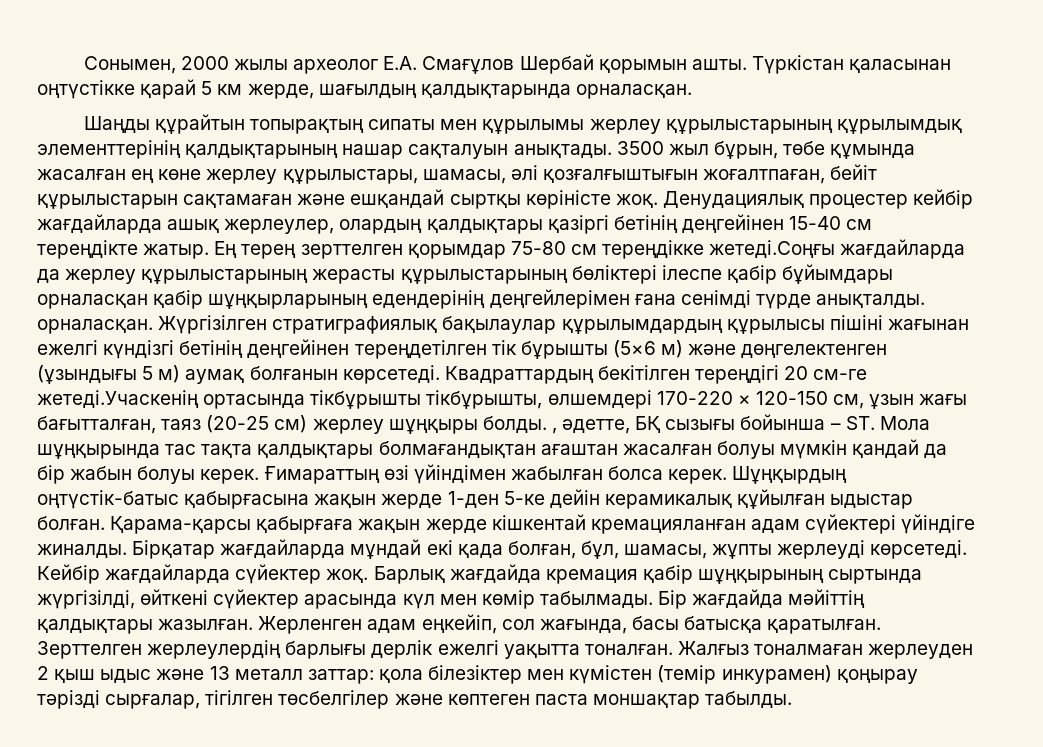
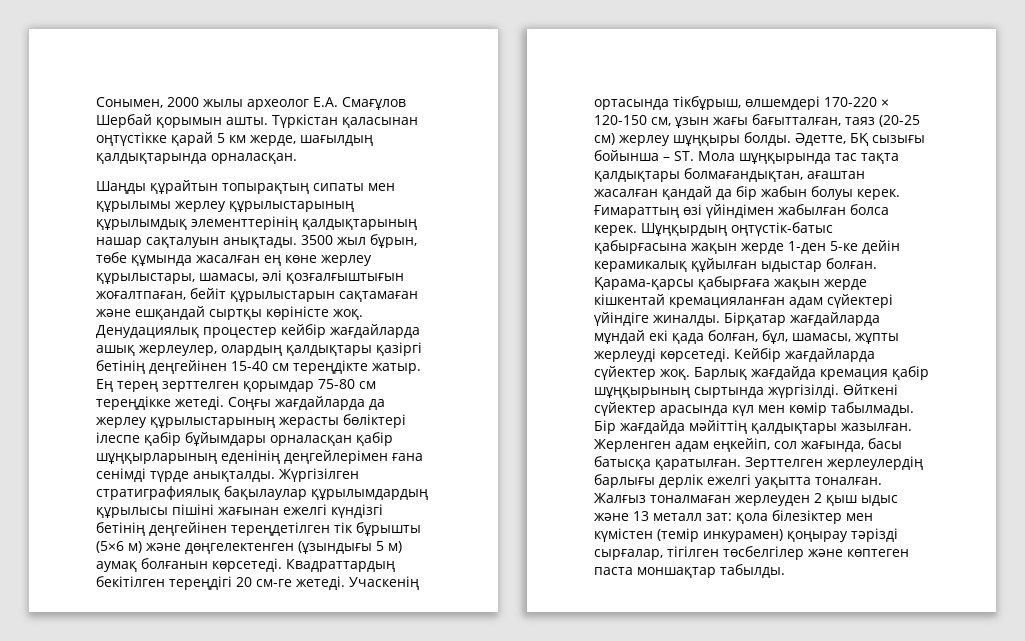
- Ең терең зерттелген қорымдар 75-80 см тереңдікке жетеді.Соңғы жағдайларда да жерлеу құрылыстарының жерасты құрылыстарының бөліктері ілеспе қабір бұйымдары орналасқан қабір шұңқырларының едендерінің деңгейлерімен ғана сенімді түрде анықталды. орналасқан.
+ Ең терең зерттелген қорымдар 75-80 см тереңдікке жетеді. Соңғы жағдайларда да жерлеу құрылыстарының жерасты бөліктері ілеспе қабір бұйымдары орналасқан қабір шұңқырларының еденінің деңгейлерімен ғана сенімді түрде анықталды.
- Квадраттардың бекітілген тереңдігі 20 см-ге жетеді.Учаскенің ортасында тікбұрышты тікбұрышты, өлшемдері 170-220 × 120-150 см, ұзын жағы бағытталған, таяз (20-25 см) жерлеу шұңқыры болды. , әдетте, БҚ сызығы бойынша – ST. Мола шұңқырында тас тақта қалдықтары болмағандықтан ағаштан жасалған болуы мүмкін қандай да бір жабын болуы керек.
+ Квадраттардың бекітілген тереңдігі 20 см-ге жетеді. Учаскенің ортасында тікбұрыш, өлшемдері 170-220 × 120-150 см, ұзын жағы бағытталған, таяз (20-25 см) жерлеу шұңқыры болды. Әдетте, БҚ сызығы бойынша – ST. Мола шұңқырында тас тақта қалдықтары болмағандықтан, ағаштан жасалған қандай да бір жабын болуы керек.
- Барлық жағдайда кремация қабір шұңқырының сыртында жүргізілді, өйткені сүйектер арасында күл мен көмір табылмады.
+ Барлық жағдайда кремация қабір шұңқырының сыртында жүргізілді. Өйткені сүйектер арасында күл мен көмір табылмады.
- Жалғыз тоналмаған жерлеуден 2 қыш ыдыс және 13 металл заттар: қола білезіктер мен күмістен (темір инкурамен) қоңырау тәрізді сырғалар, тігілген төсбелгілер және көптеген паста моншақтар табылды.
+ Жалғыз тоналмаған жерлеуден 2 қыш ыдыс және 13 металл зат: қола білезіктер мен күмістен (темір инкурамен) қоңырау тәрізді сырғалар, тігілген төсбелгілер және көптеген паста моншақтар табылды.

